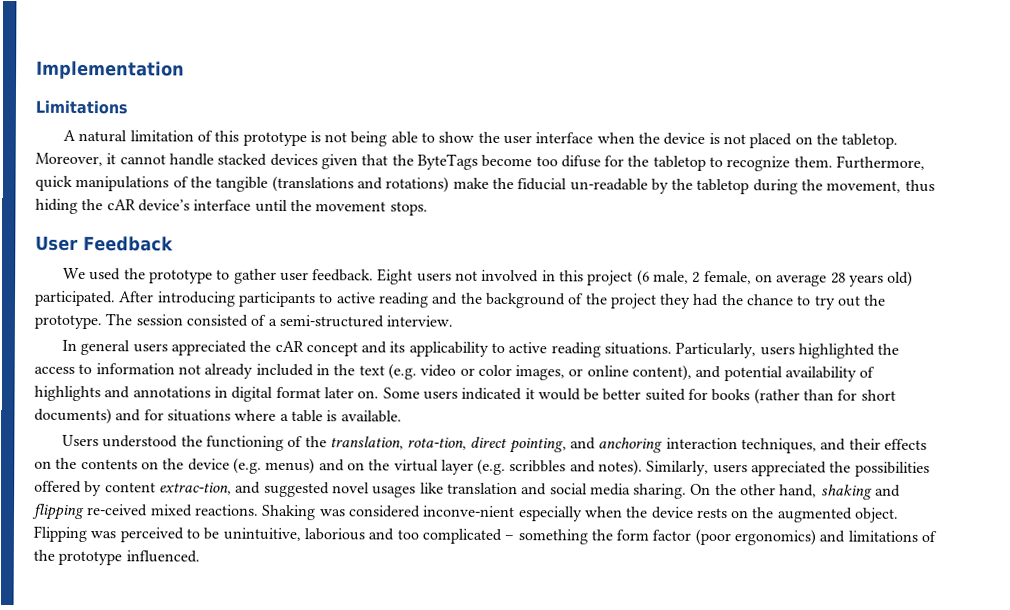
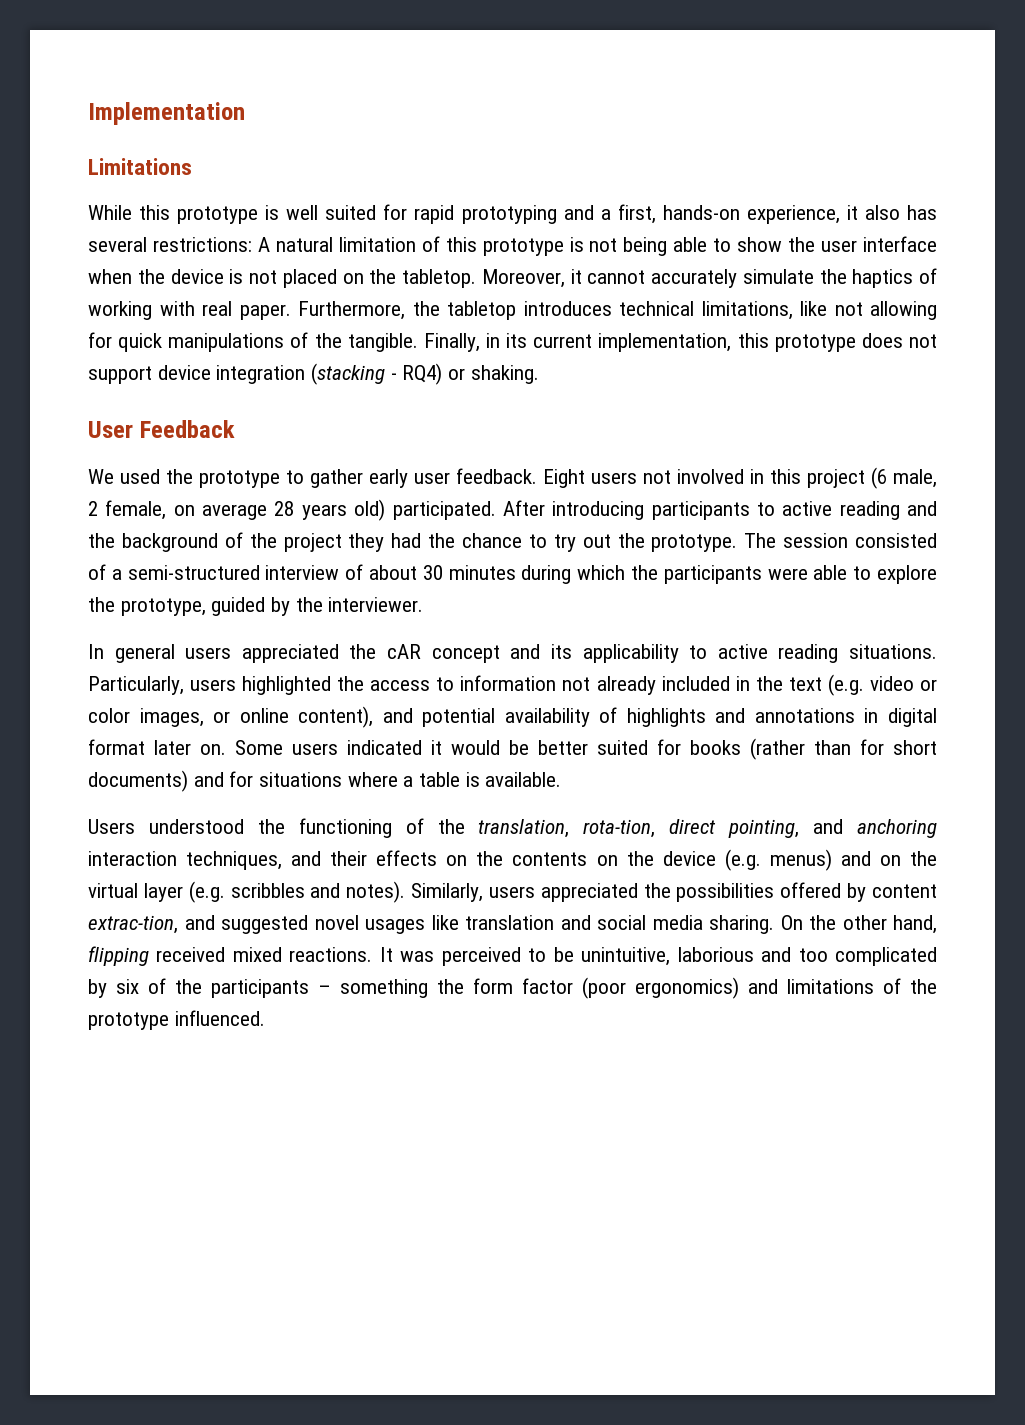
- A natural limitation of this prototype is not being able to show the user interface when the device is not placed on the tabletop.
+ While this prototype is well suited for rapid prototyping and a first, hands-on experience, it also has several restrictions: A natural limitation of this prototype is not being able to show the user interface when the device is not placed on the tabletop.
- Moreover, it cannot handle stacked devices given that the ByteTags become too difuse for the tabletop to recognize them. Furthermore, quick manipulations of the tangible (translations and rotations) make the fiducial un-readable by the tabletop during the movement, thus hiding the cAR device’s interface until the movement stops.
+ Moreover, it cannot accurately simulate the haptics of working with real paper. Furthermore, the tabletop introduces technical limitations, like not allowing for quick manipulations of the tangible. Finally, in its current implementation, this prototype does not support device integration (stacking - RQ4) or shaking.
- We used the prototype to gather user feedback.
+ We used the prototype to gather early user feedback.
- The session consisted of a semi-structured interview.
+ The session consisted of a semi-structured interview of about 30 minutes during which the participants were able to explore the prototype, guided by the interviewer.
- On the other hand, shaking and flipping re-ceived mixed reactions. Shaking was considered inconve-nient especially when the device rests on the augmented object. Flipping was perceived to be unintuitive, laborious and too complicated – something the form factor (poor ergonomics) and limitations of the prototype influenced.
+ On the other hand, flipping received mixed reactions. It was perceived to be unintuitive, laborious and too complicated by six of the participants – something the form factor (poor ergonomics) and limitations of the prototype influenced.

